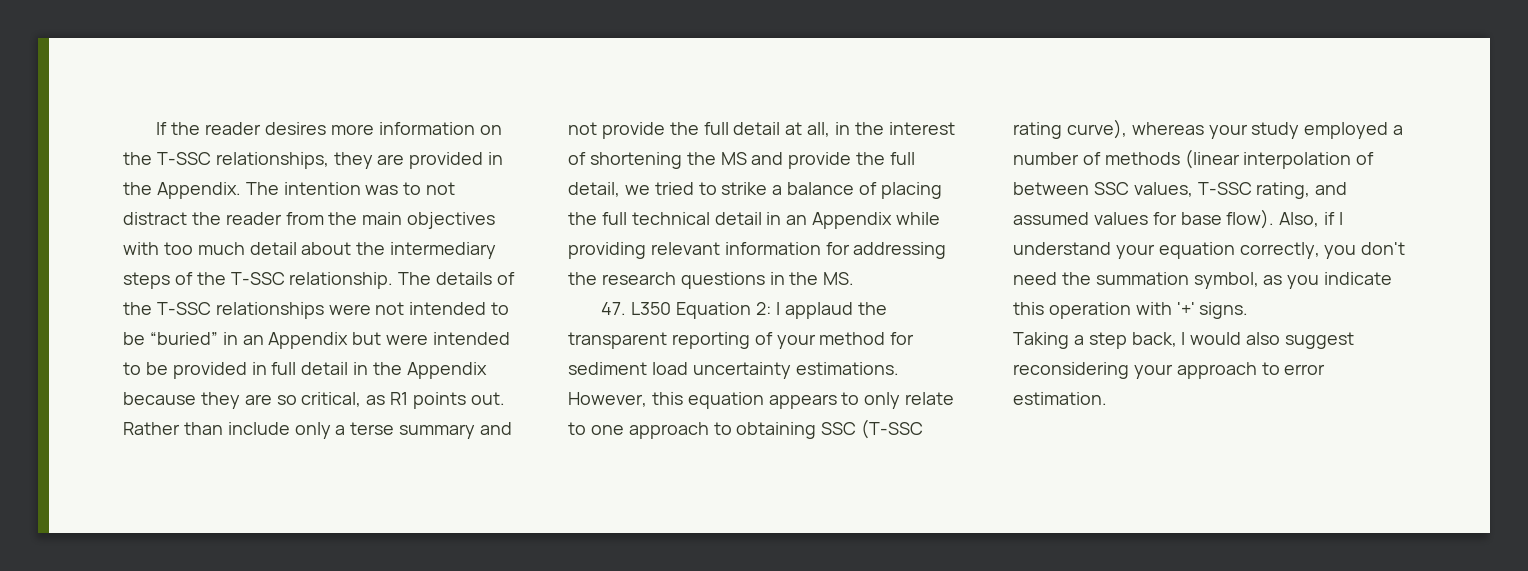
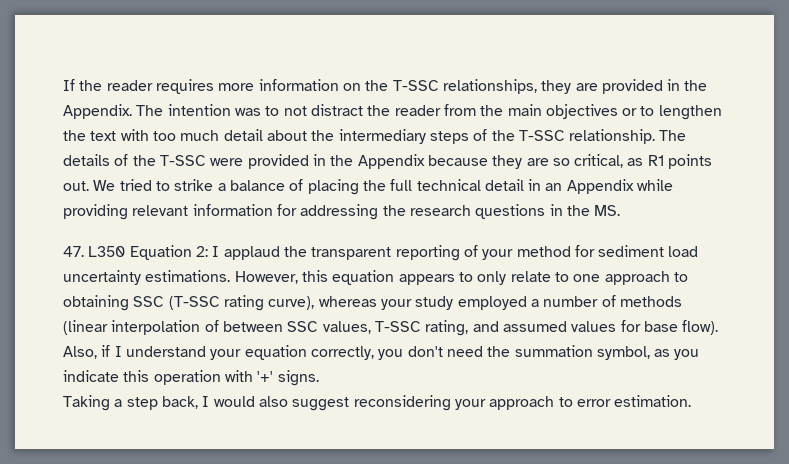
- If the reader desires more information on the T-SSC relationships, they are provided in the Appendix.
+ If the reader requires more information on the T-SSC relationships, they are provided in the Appendix.
- The intention was to not distract the reader from the main objectives with too much detail about the intermediary steps of the T-SSC relationship.
+ The intention was to not distract the reader from the main objectives or to lengthen the text with too much detail about the intermediary steps of the T-SSC relationship.
- The details of the T-SSC relationships were not intended to be “buried” in an Appendix but were intended to be provided in full detail in the Appendix because they are so critical, as R1 points out.
+ The details of the T-SSC were provided in the Appendix because they are so critical, as R1 points out.
- Rather than include only a terse summary and not provide the full detail at all, in the interest of shortening the MS and provide the full detail, we tried to strike a balance of placing the full technical detail in an Appendix while providing relevant information for addressing the research questions in the MS.
+ We tried to strike a balance of placing the full technical detail in an Appendix while providing relevant information for addressing the research questions in the MS.

